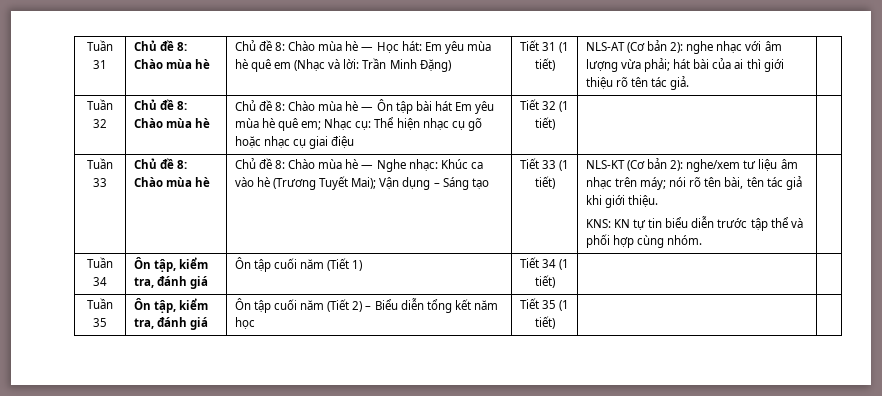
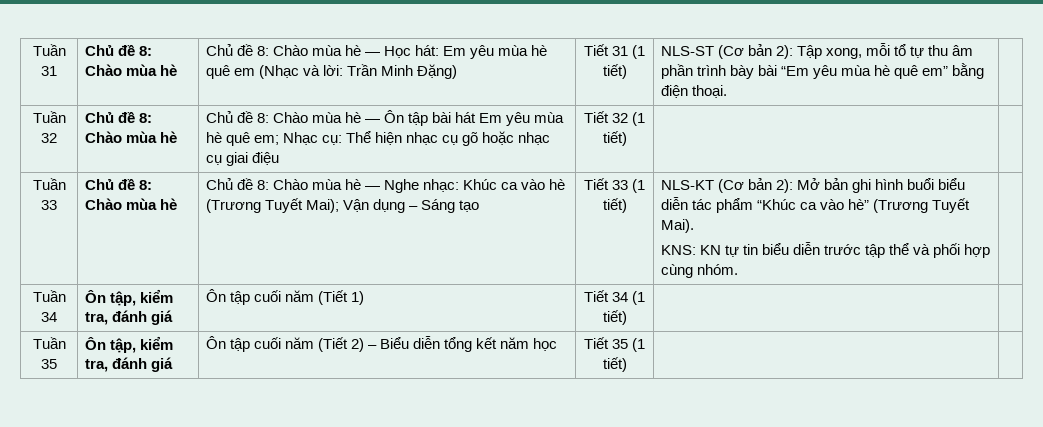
- NLS-AT (Cơ bản 2): nghe nhạc với âm lượng vừa phải; hát bài của ai thì giới thiệu rõ tên tác giả.
+ NLS-ST (Cơ bản 2): Tập xong, mỗi tổ tự thu âm phần trình bày bài “Em yêu mùa hè quê em” bằng điện thoại.
- NLS-KT (Cơ bản 2): nghe/xem tư liệu âm nhạc trên máy; nói rõ tên bài, tên tác giả khi giới thiệu.
+ NLS-KT (Cơ bản 2): Mở bản ghi hình buổi biểu diễn tác phẩm “Khúc ca vào hè” (Trương Tuyết Mai).

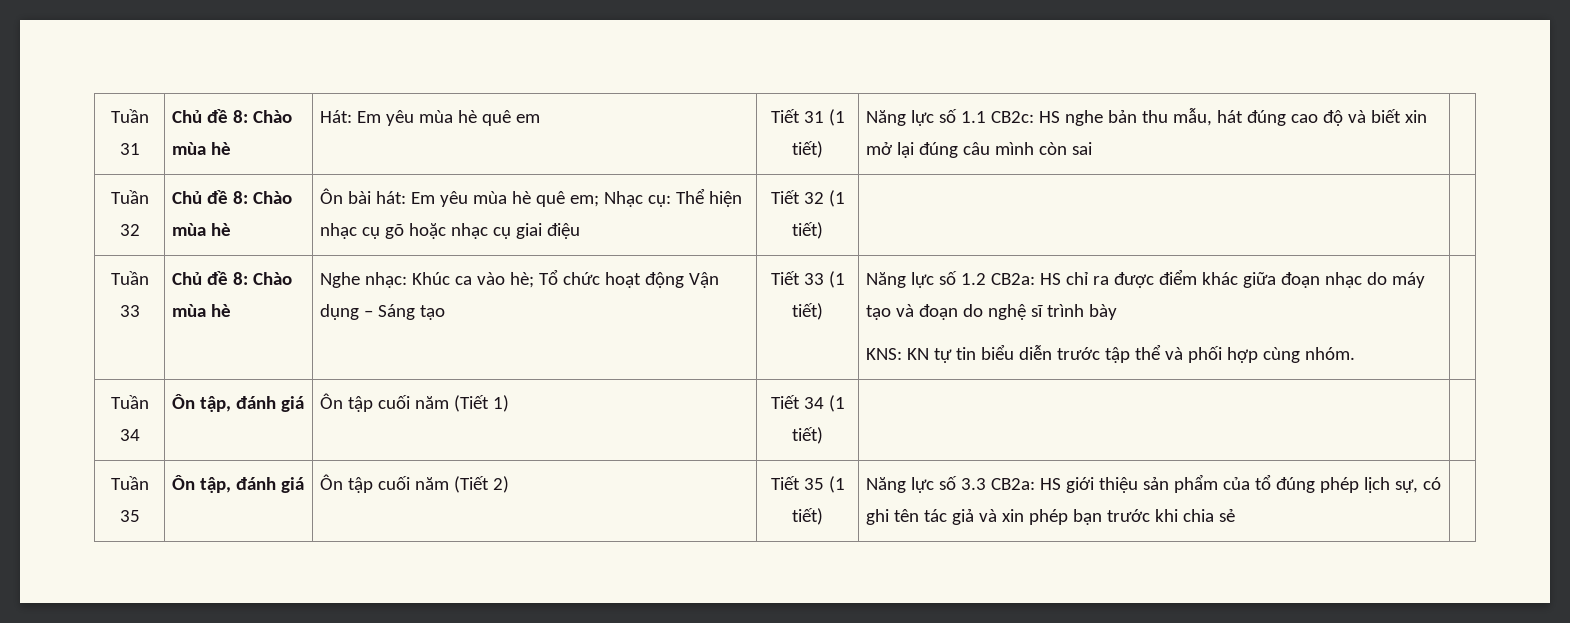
- Chủ đề 8: Chào mùa hè — Học hát: Em yêu mùa hè quê em (Nhạc và lời: Trần Minh Đặng) | Tiết 31 (1 tiết) | NLS-ST (Cơ bản 2): Tập xong, mỗi tổ tự thu âm phần trình bày bài “Em yêu mùa hè quê em” bằng điện thoại.
+ Hát: Em yêu mùa hè quê em | Tiết 31 (1 tiết) | Năng lực số 1.1 CB2c: HS nghe bản thu mẫu, hát đúng cao độ và biết xin mở lại đúng câu mình còn sai
- Chủ đề 8: Chào mùa hè — Ôn tập bài hát Em yêu mùa hè quê em; Nhạc cụ: Thể hiện nhạc cụ gõ hoặc nhạc cụ giai điệu
+ Ôn bài hát: Em yêu mùa hè quê em; Nhạc cụ: Thể hiện nhạc cụ gõ hoặc nhạc cụ giai điệu
- Chủ đề 8: Chào mùa hè — Nghe nhạc: Khúc ca vào hè (Trương Tuyết Mai); Vận dụng – Sáng tạo
+ Nghe nhạc: Khúc ca vào hè; Tổ chức hoạt động Vận dụng – Sáng tạo
- NLS-KT (Cơ bản 2): Mở bản ghi hình buổi biểu diễn tác phẩm “Khúc ca vào hè” (Trương Tuyết Mai).
+ Năng lực số 1.2 CB2a: HS chỉ ra được điểm khác giữa đoạn nhạc do máy tạo và đoạn do nghệ sĩ trình bày
- Tuần 34 | Ôn tập, kiểm tra, đánh giá | Ôn tập cuối năm (Tiết 1) | Tiết 34 (1 tiết) | |
+ Tuần 34 | Ôn tập, đánh giá | Ôn tập cuối năm (Tiết 1) | Tiết 34 (1 tiết) | |
- Tuần 35 | Ôn tập, kiểm tra, đánh giá
+ Tuần 35 | Ôn tập, đánh giá
- Ôn tập cuối năm (Tiết 2) – Biểu diễn tổng kết năm học | Tiết 35 (1 tiết)
+ Ôn tập cuối năm (Tiết 2) | Tiết 35 (1 tiết) | Năng lực số 3.3 CB2a: HS giới thiệu sản phẩm của tổ đúng phép lịch sự, có ghi tên tác giả và xin phép bạn trước khi chia sẻ

